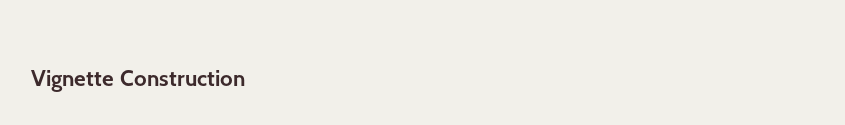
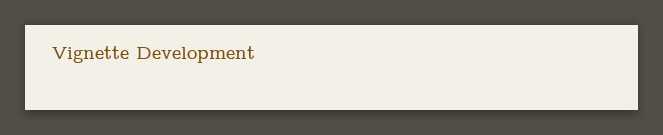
- Vignette Construction
+ Vignette Development

